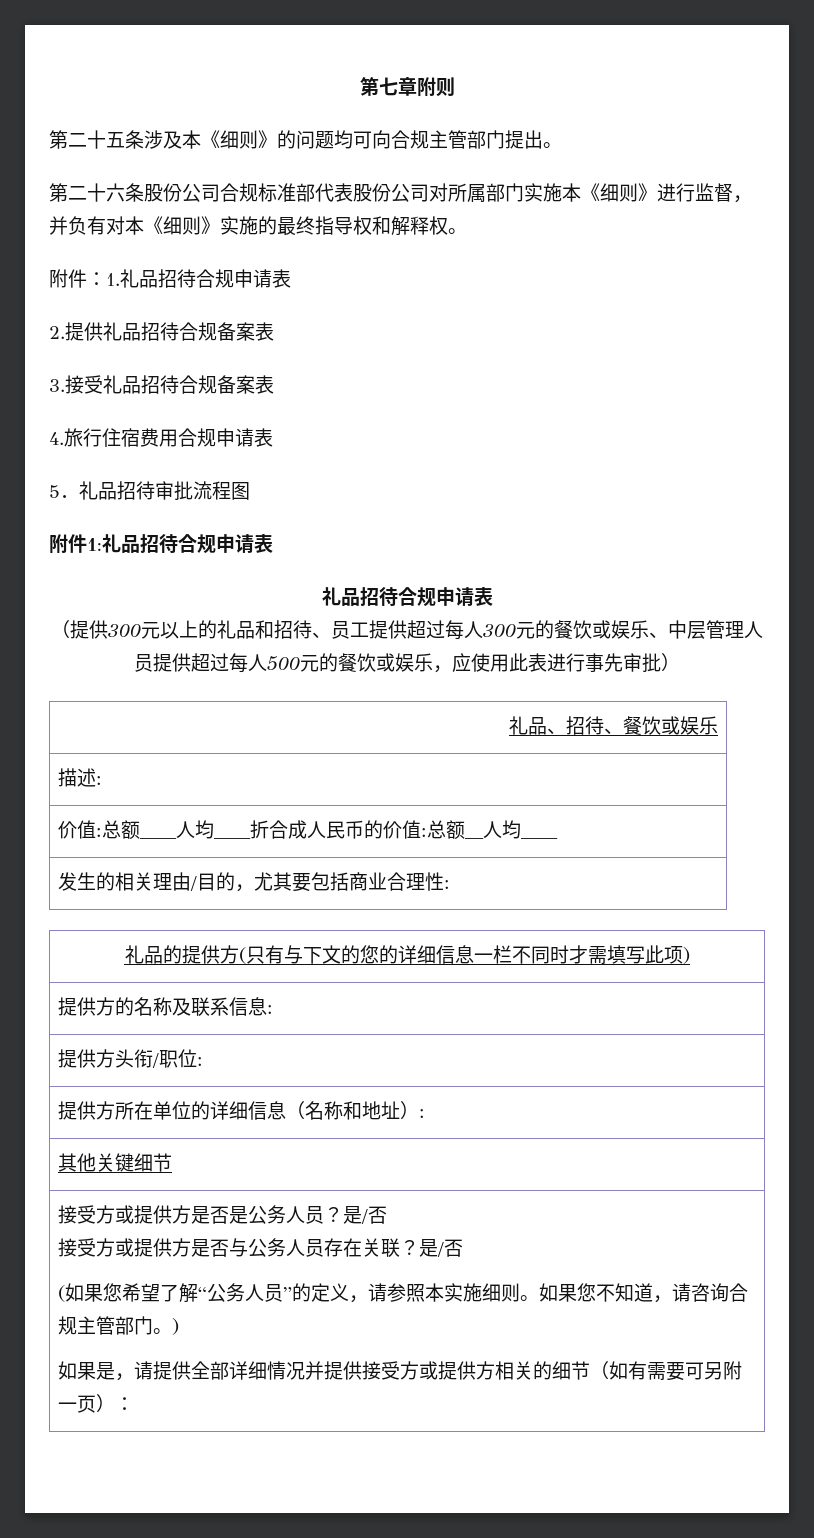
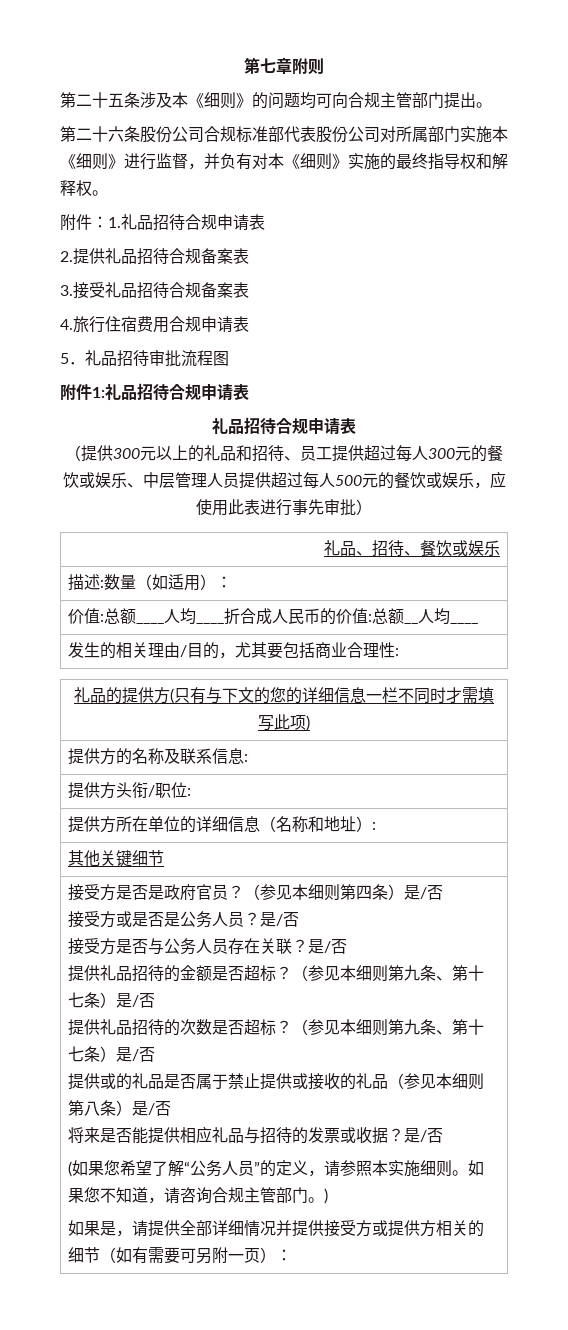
- 描述:
+ 描述:数量（如适用）：
- 接受方或提供方是否是公务人员？
+ 接受方是否是政府官员？（参见本细则第四条）是/否
+ 接受方或是否是公务人员？
- 接受方或提供方是否与公务人员存在关联？
+ 接受方是否与公务人员存在关联？
+ 提供礼品招待的金额是否超标？（参见本细则第九条、第十七条）是/否
+ 提供礼品招待的次数是否超标？（参见本细则第九条、第十七条）是/否
+ 提供或的礼品是否属于禁止提供或接收的礼品（参见本细则第八条）是/否
+ 将来是否能提供相应礼品与招待的发票或收据？是/否

